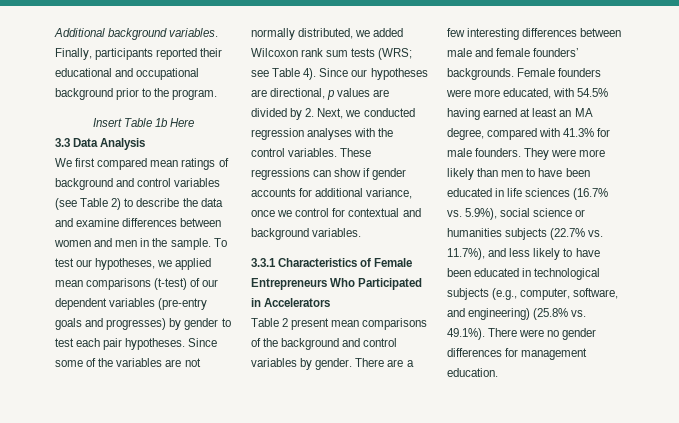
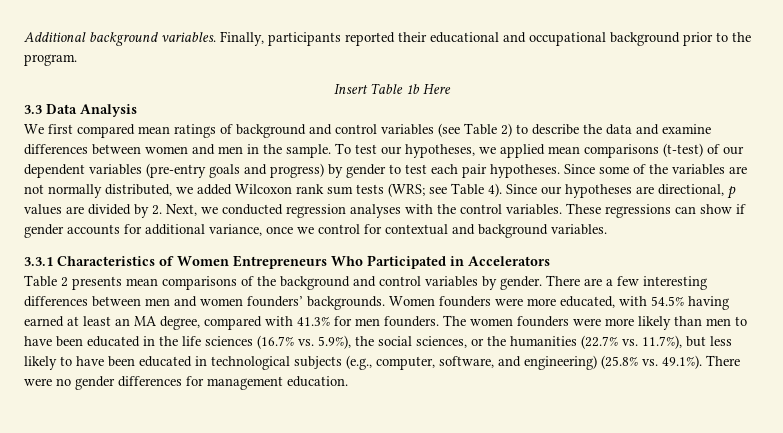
- To test our hypotheses, we applied mean comparisons (t-test) of our dependent variables (pre-entry goals and progresses) by gender to test each pair hypotheses.
+ To test our hypotheses, we applied mean comparisons (t-test) of our dependent variables (pre-entry goals and progress) by gender to test each pair hypotheses.
- 3.3.1 Characteristics of Female Entrepreneurs Who Participated in Accelerators
+ 3.3.1 Characteristics of Women Entrepreneurs Who Participated in Accelerators
- Table 2 present mean comparisons of the background and control variables by gender.
+ Table 2 presents mean comparisons of the background and control variables by gender.
- There are a few interesting differences between male and female founders’ backgrounds.
+ There are a few interesting differences between men and women founders’ backgrounds.
- Female founders were more educated, with 54.5% having earned at least an MA degree, compared with 41.3% for male founders. They were more likely than men to have been educated in life sciences (16.7% vs. 5.9%), social science or humanities subjects (22.7% vs. 11.7%), and less likely to have been educated in technological subjects (e.g., computer, software, and engineering) (25.8% vs. 49.1%). There were no gender differences for management education.
+ Women founders were more educated, with 54.5% having earned at least an MA degree, compared with 41.3% for men founders. The women founders were more likely than men to have been educated in the life sciences (16.7% vs. 5.9%), the social sciences, or the humanities (22.7% vs. 11.7%), but less likely to have been educated in technological subjects (e.g., computer, software, and engineering) (25.8% vs. 49.1%). There were no gender differences for management education.

